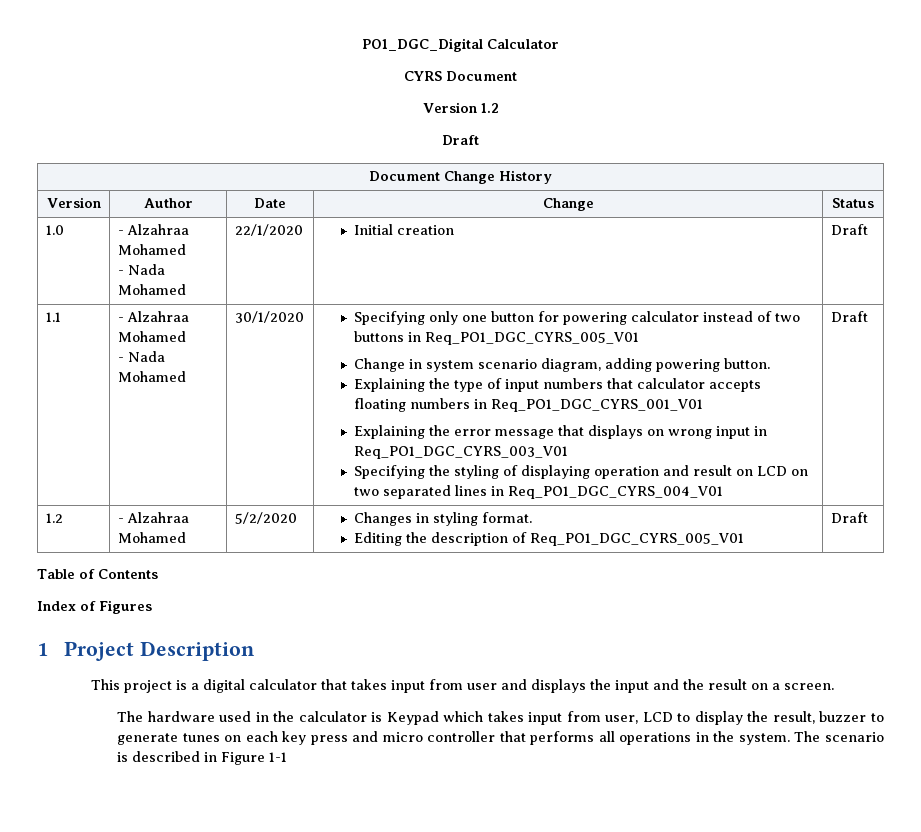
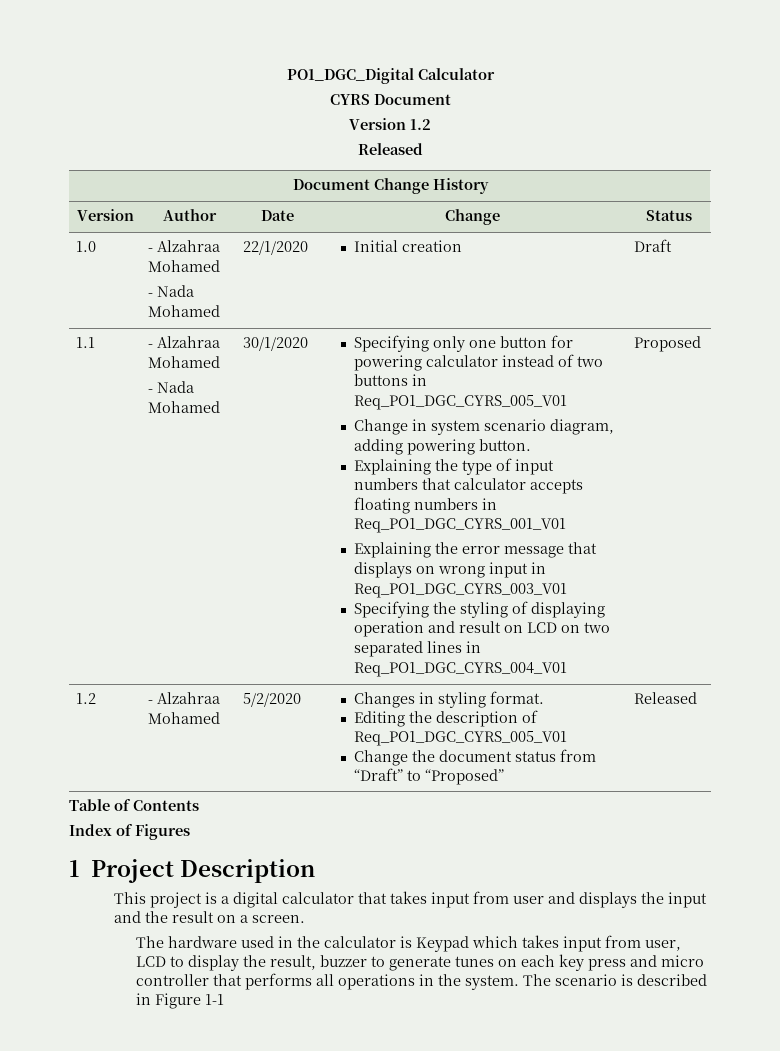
  Version 1.2
- Draft
+ Released
- Specifying the styling of displaying operation and result on LCD on two separated lines in Req_PO1_DGC_CYRS_004_V01 | Draft
+ Specifying the styling of displaying operation and result on LCD on two separated lines in Req_PO1_DGC_CYRS_004_V01 | Proposed
  1.2 | - Alzahraa Mohamed | 5/2/2020 | Changes in styling format.
- Editing the description of Req_PO1_DGC_CYRS_005_V01 | Draft
+ Editing the description of Req_PO1_DGC_CYRS_005_V01
+ Change the document status from “Draft” to “Proposed” | Released

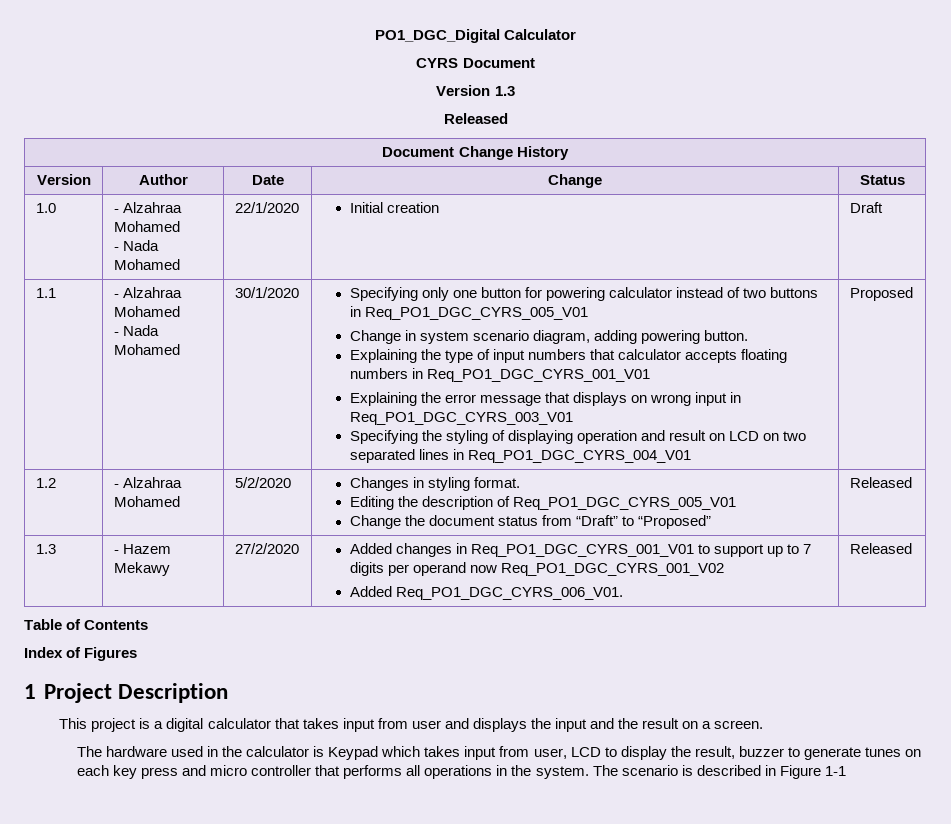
- Version 1.2
+ Version 1.3
+ 1.3 | - Hazem Mekawy | 27/2/2020 | Added changes in Req_PO1_DGC_CYRS_001_V01 to support up to 7 digits per operand now Req_PO1_DGC_CYRS_001_V02
+ Added Req_PO1_DGC_CYRS_006_V01. | Released

